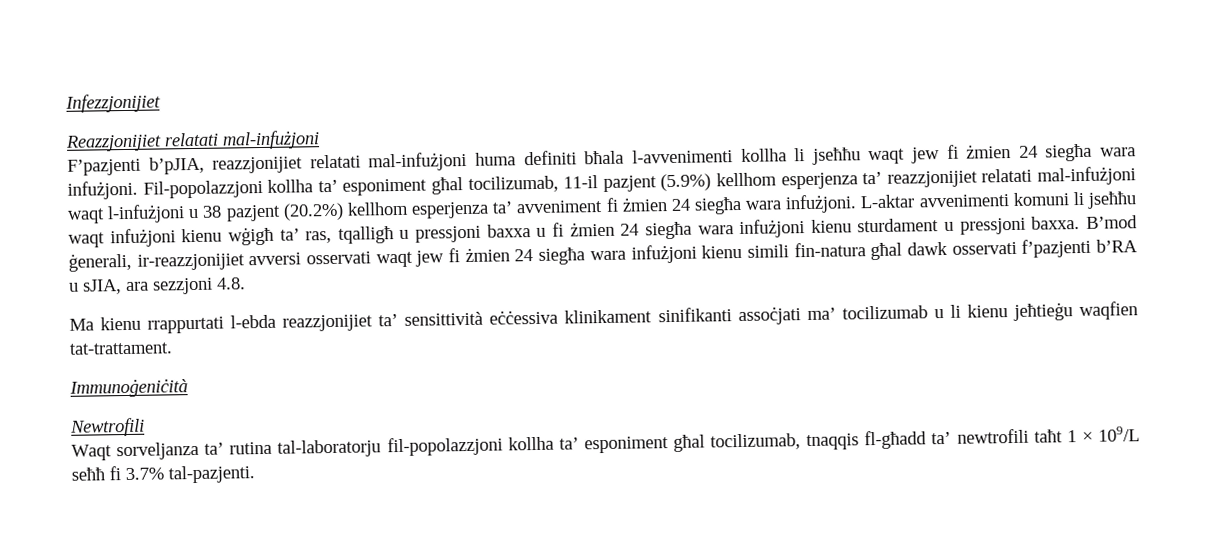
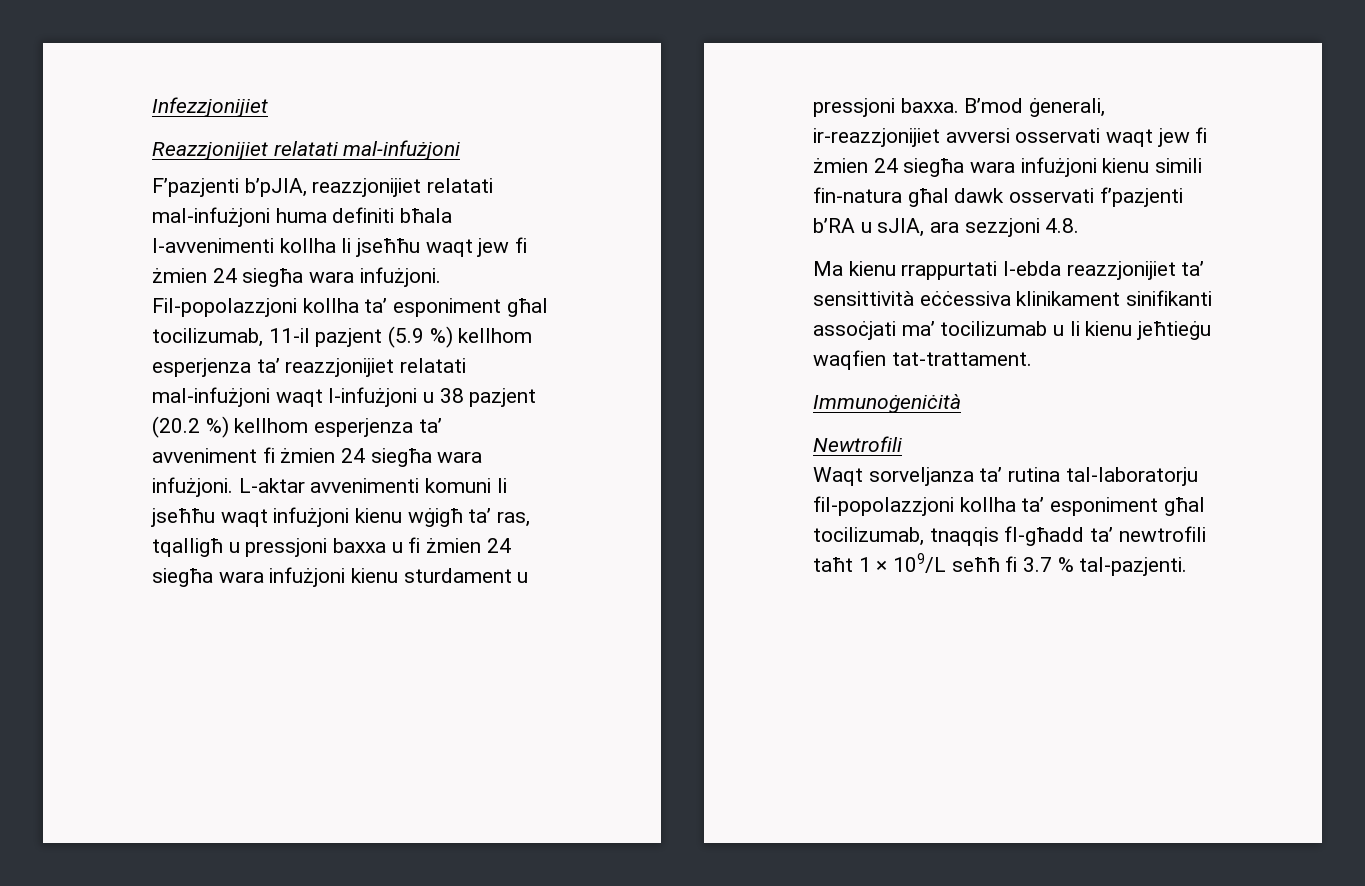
- Fil-popolazzjoni kollha ta’ esponiment għal tocilizumab, 11-il pazjent (5.9%) kellhom esperjenza ta’ reazzjonijiet relatati mal-infużjoni waqt l-infużjoni u 38 pazjent (20.2%) kellhom esperjenza ta’ avveniment fi żmien 24 siegħa wara infużjoni.
+ Fil-popolazzjoni kollha ta’ esponiment għal tocilizumab, 11-il pazjent (5.9 %) kellhom esperjenza ta’ reazzjonijiet relatati mal-infużjoni waqt l-infużjoni u 38 pazjent (20.2 %) kellhom esperjenza ta’ avveniment fi żmien 24 siegħa wara infużjoni.
- Waqt sorveljanza ta’ rutina tal-laboratorju fil-popolazzjoni kollha ta’ esponiment għal tocilizumab, tnaqqis fl-għadd ta’ newtrofili taħt 1 × 109/L seħħ fi 3.7% tal-pazjenti.
+ Waqt sorveljanza ta’ rutina tal-laboratorju fil-popolazzjoni kollha ta’ esponiment għal tocilizumab, tnaqqis fl-għadd ta’ newtrofili taħt 1 × 109/L seħħ fi 3.7 % tal-pazjenti.

